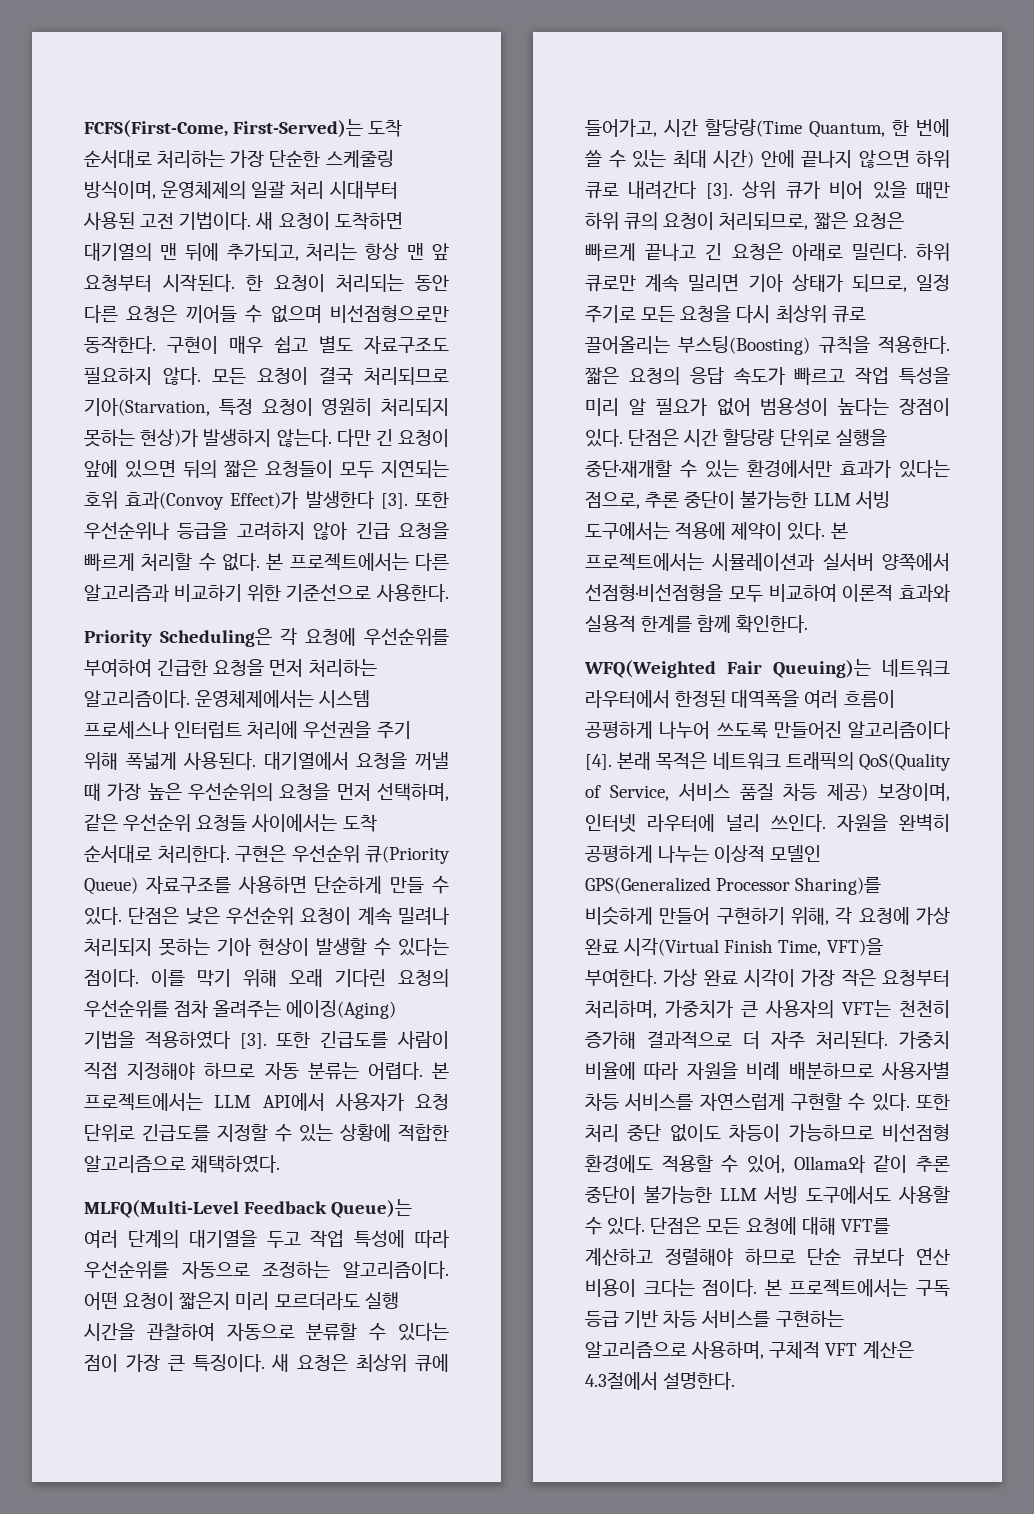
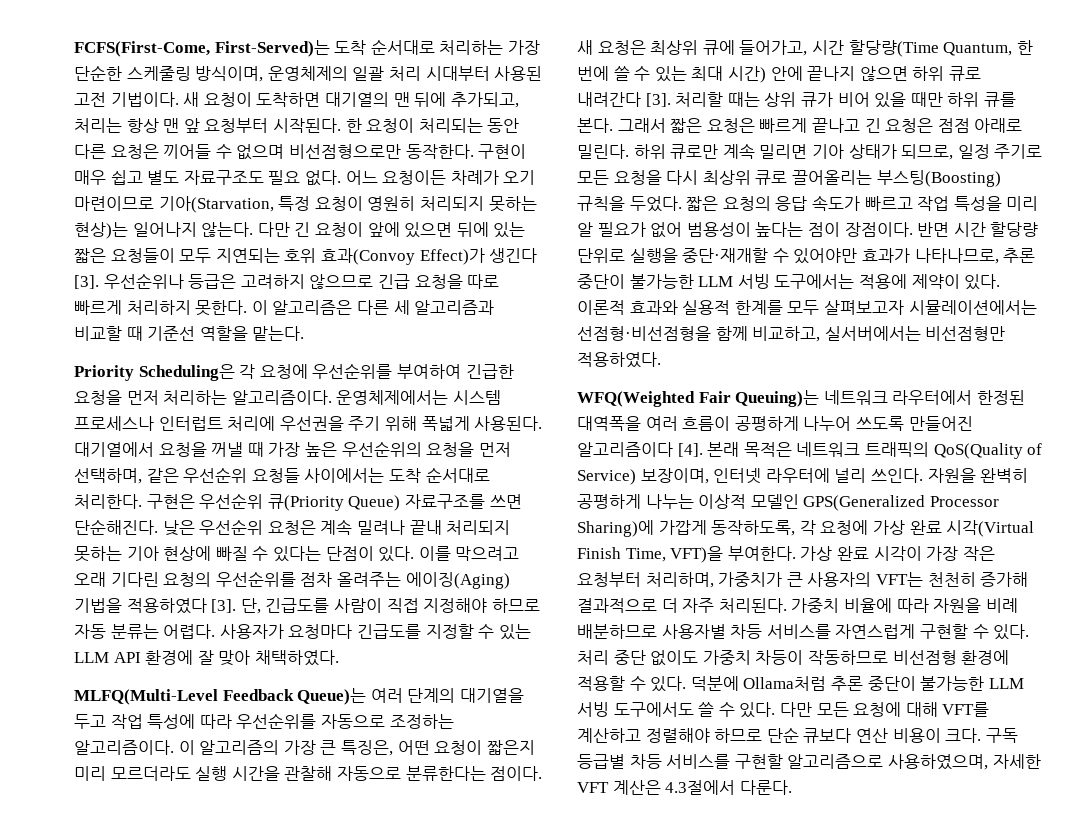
- 구현이 매우 쉽고 별도 자료구조도 필요하지 않다. 모든 요청이 결국 처리되므로 기아(Starvation, 특정 요청이 영원히 처리되지 못하는 현상)가 발생하지 않는다.
+ 구현이 매우 쉽고 별도 자료구조도 필요 없다. 어느 요청이든 차례가 오기 마련이므로 기아(Starvation, 특정 요청이 영원히 처리되지 못하는 현상)는 일어나지 않는다.
- 다만 긴 요청이 앞에 있으면 뒤의 짧은 요청들이 모두 지연되는 호위 효과(Convoy Effect)가 발생한다 [3]. 또한 우선순위나 등급을 고려하지 않아 긴급 요청을 빠르게 처리할 수 없다. 본 프로젝트에서는 다른 알고리즘과 비교하기 위한 기준선으로 사용한다.
+ 다만 긴 요청이 앞에 있으면 뒤에 있는 짧은 요청들이 모두 지연되는 호위 효과(Convoy Effect)가 생긴다 [3]. 우선순위나 등급은 고려하지 않으므로 긴급 요청을 따로 빠르게 처리하지 못한다. 이 알고리즘은 다른 세 알고리즘과 비교할 때 기준선 역할을 맡는다.
- 구현은 우선순위 큐(Priority Queue) 자료구조를 사용하면 단순하게 만들 수 있다. 단점은 낮은 우선순위 요청이 계속 밀려나 처리되지 못하는 기아 현상이 발생할 수 있다는 점이다. 이를 막기 위해 오래 기다린 요청의 우선순위를 점차 올려주는 에이징(Aging) 기법을 적용하였다 [3].
+ 구현은 우선순위 큐(Priority Queue) 자료구조를 쓰면 단순해진다. 낮은 우선순위 요청은 계속 밀려나 끝내 처리되지 못하는 기아 현상에 빠질 수 있다는 단점이 있다. 이를 막으려고 오래 기다린 요청의 우선순위를 점차 올려주는 에이징(Aging) 기법을 적용하였다 [3].
- 또한 긴급도를 사람이 직접 지정해야 하므로 자동 분류는 어렵다.
+ 단, 긴급도를 사람이 직접 지정해야 하므로 자동 분류는 어렵다.
- 본 프로젝트에서는 LLM API에서 사용자가 요청 단위로 긴급도를 지정할 수 있는 상황에 적합한 알고리즘으로 채택하였다.
+ 사용자가 요청마다 긴급도를 지정할 수 있는 LLM API 환경에 잘 맞아 채택하였다.
- 어떤 요청이 짧은지 미리 모르더라도 실행 시간을 관찰하여 자동으로 분류할 수 있다는 점이 가장 큰 특징이다.
+ 이 알고리즘의 가장 큰 특징은, 어떤 요청이 짧은지 미리 모르더라도 실행 시간을 관찰해 자동으로 분류한다는 점이다.
- 상위 큐가 비어 있을 때만 하위 큐의 요청이 처리되므로, 짧은 요청은 빠르게 끝나고 긴 요청은 아래로 밀린다.
+ 처리할 때는 상위 큐가 비어 있을 때만 하위 큐를 본다. 그래서 짧은 요청은 빠르게 끝나고 긴 요청은 점점 아래로 밀린다.
- 하위 큐로만 계속 밀리면 기아 상태가 되므로, 일정 주기로 모든 요청을 다시 최상위 큐로 끌어올리는 부스팅(Boosting) 규칙을 적용한다.
+ 하위 큐로만 계속 밀리면 기아 상태가 되므로, 일정 주기로 모든 요청을 다시 최상위 큐로 끌어올리는 부스팅(Boosting) 규칙을 두었다.
- 짧은 요청의 응답 속도가 빠르고 작업 특성을 미리 알 필요가 없어 범용성이 높다는 장점이 있다. 단점은 시간 할당량 단위로 실행을 중단·재개할 수 있는 환경에서만 효과가 있다는 점으로, 추론 중단이 불가능한 LLM 서빙 도구에서는 적용에 제약이 있다.
+ 짧은 요청의 응답 속도가 빠르고 작업 특성을 미리 알 필요가 없어 범용성이 높다는 점이 장점이다. 반면 시간 할당량 단위로 실행을 중단·재개할 수 있어야만 효과가 나타나므로, 추론 중단이 불가능한 LLM 서빙 도구에서는 적용에 제약이 있다.
- 본 프로젝트에서는 시뮬레이션과 실서버 양쪽에서 선점형·비선점형을 모두 비교하여 이론적 효과와 실용적 한계를 함께 확인한다.
+ 이론적 효과와 실용적 한계를 모두 살펴보고자 시뮬레이션에서는 선점형·비선점형을 함께 비교하고, 실서버에서는 비선점형만 적용하였다.
- 본래 목적은 네트워크 트래픽의 QoS(Quality of Service, 서비스 품질 차등 제공) 보장이며, 인터넷 라우터에 널리 쓰인다.
+ 본래 목적은 네트워크 트래픽의 QoS(Quality of Service) 보장이며, 인터넷 라우터에 널리 쓰인다.
- 자원을 완벽히 공평하게 나누는 이상적 모델인 GPS(Generalized Processor Sharing)를 비슷하게 만들어 구현하기 위해, 각 요청에 가상 완료 시각(Virtual Finish Time, VFT)을 부여한다.
+ 자원을 완벽히 공평하게 나누는 이상적 모델인 GPS(Generalized Processor Sharing)에 가깝게 동작하도록, 각 요청에 가상 완료 시각(Virtual Finish Time, VFT)을 부여한다.
- 또한 처리 중단 없이도 차등이 가능하므로 비선점형 환경에도 적용할 수 있어, Ollama와 같이 추론 중단이 불가능한 LLM 서빙 도구에서도 사용할 수 있다. 단점은 모든 요청에 대해 VFT를 계산하고 정렬해야 하므로 단순 큐보다 연산 비용이 크다는 점이다. 본 프로젝트에서는 구독 등급 기반 차등 서비스를 구현하는 알고리즘으로 사용하며, 구체적 VFT 계산은 4.3절에서 설명한다.
+ 처리 중단 없이도 가중치 차등이 작동하므로 비선점형 환경에 적용할 수 있다. 덕분에 Ollama처럼 추론 중단이 불가능한 LLM 서빙 도구에서도 쓸 수 있다. 다만 모든 요청에 대해 VFT를 계산하고 정렬해야 하므로 단순 큐보다 연산 비용이 크다. 구독 등급별 차등 서비스를 구현할 알고리즘으로 사용하였으며, 자세한 VFT 계산은 4.3절에서 다룬다.

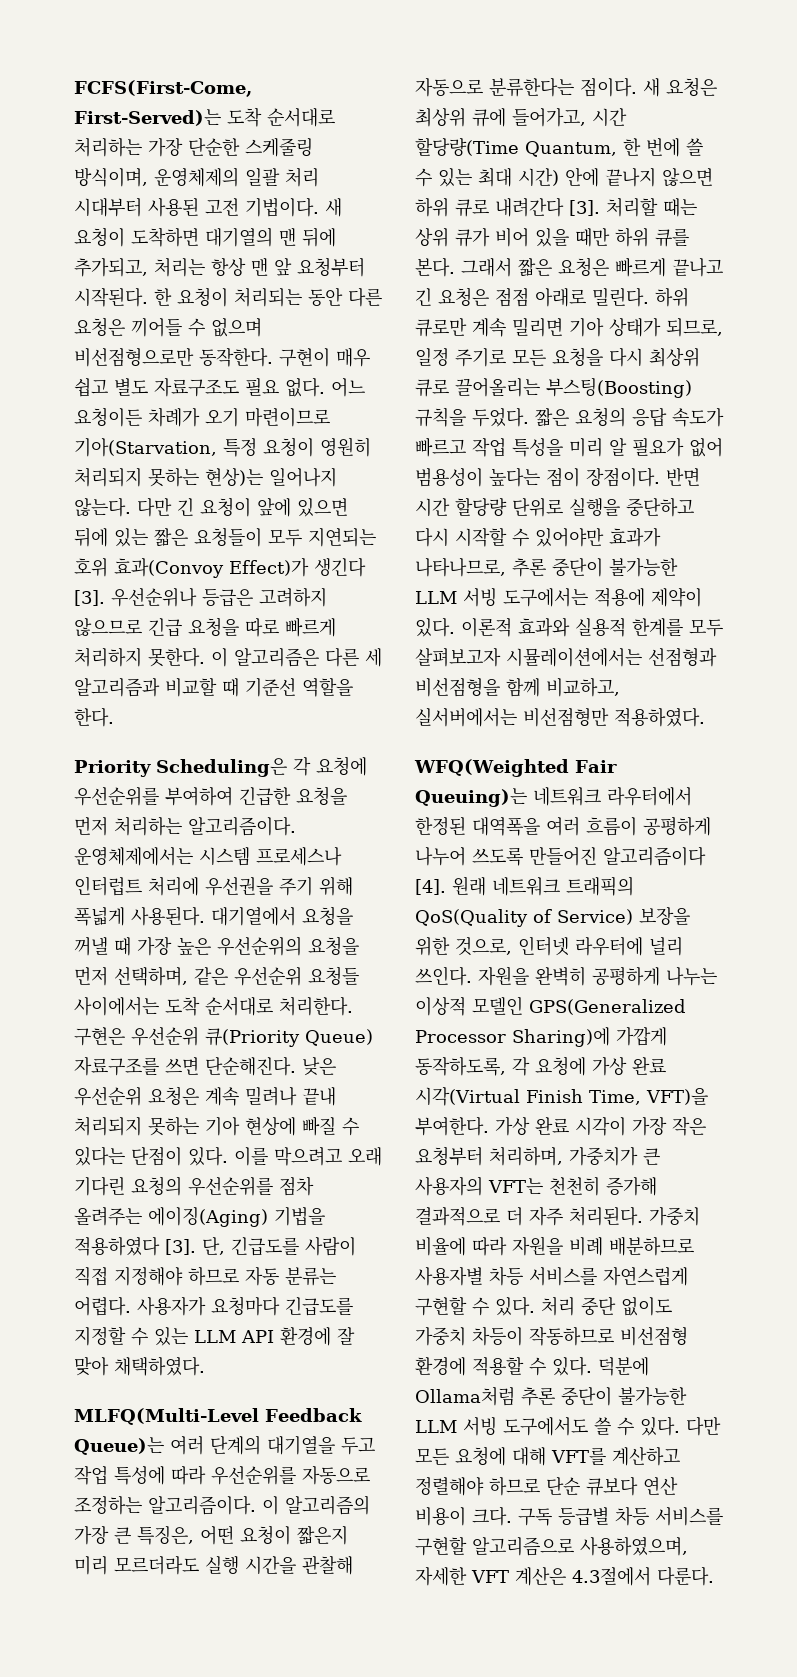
- 이 알고리즘은 다른 세 알고리즘과 비교할 때 기준선 역할을 맡는다.
+ 이 알고리즘은 다른 세 알고리즘과 비교할 때 기준선 역할을 한다.
- 반면 시간 할당량 단위로 실행을 중단·재개할 수 있어야만 효과가 나타나므로, 추론 중단이 불가능한 LLM 서빙 도구에서는 적용에 제약이 있다.
+ 반면 시간 할당량 단위로 실행을 중단하고 다시 시작할 수 있어야만 효과가 나타나므로, 추론 중단이 불가능한 LLM 서빙 도구에서는 적용에 제약이 있다.
- 이론적 효과와 실용적 한계를 모두 살펴보고자 시뮬레이션에서는 선점형·비선점형을 함께 비교하고, 실서버에서는 비선점형만 적용하였다.
+ 이론적 효과와 실용적 한계를 모두 살펴보고자 시뮬레이션에서는 선점형과 비선점형을 함께 비교하고, 실서버에서는 비선점형만 적용하였다.
- 본래 목적은 네트워크 트래픽의 QoS(Quality of Service) 보장이며, 인터넷 라우터에 널리 쓰인다.
+ 원래 네트워크 트래픽의 QoS(Quality of Service) 보장을 위한 것으로, 인터넷 라우터에 널리 쓰인다.

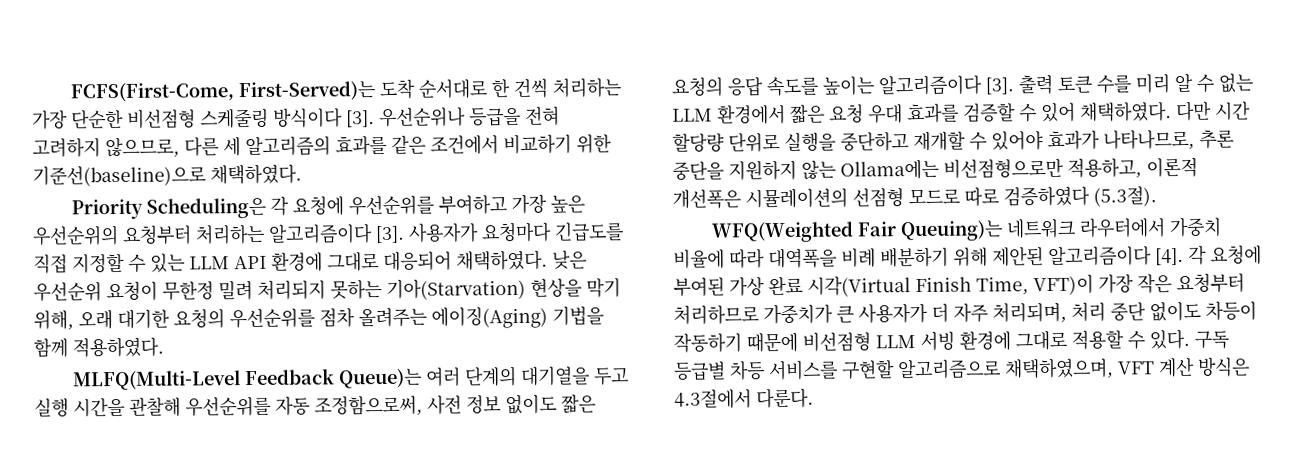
- FCFS(First-Come, First-Served)는 도착 순서대로 처리하는 가장 단순한 스케줄링 방식이며, 운영체제의 일괄 처리 시대부터 사용된 고전 기법이다. 새 요청이 도착하면 대기열의 맨 뒤에 추가되고, 처리는 항상 맨 앞 요청부터 시작된다. 한 요청이 처리되는 동안 다른 요청은 끼어들 수 없으며 비선점형으로만 동작한다. 구현이 매우 쉽고 별도 자료구조도 필요 없다. 어느 요청이든 차례가 오기 마련이므로 기아(Starvation, 특정 요청이 영원히 처리되지 못하는 현상)는 일어나지 않는다. 다만 긴 요청이 앞에 있으면 뒤에 있는 짧은 요청들이 모두 지연되는 호위 효과(Convoy Effect)가 생긴다 [3]. 우선순위나 등급은 고려하지 않으므로 긴급 요청을 따로 빠르게 처리하지 못한다. 이 알고리즘은 다른 세 알고리즘과 비교할 때 기준선 역할을 한다.
+ FCFS(First-Come, First-Served)는 도착 순서대로 한 건씩 처리하는 가장 단순한 비선점형 스케줄링 방식이다 [3]. 우선순위나 등급을 전혀 고려하지 않으므로, 다른 세 알고리즘의 효과를 같은 조건에서 비교하기 위한 기준선(baseline)으로 채택하였다.
- Priority Scheduling은 각 요청에 우선순위를 부여하여 긴급한 요청을 먼저 처리하는 알고리즘이다. 운영체제에서는 시스템 프로세스나 인터럽트 처리에 우선권을 주기 위해 폭넓게 사용된다. 대기열에서 요청을 꺼낼 때 가장 높은 우선순위의 요청을 먼저 선택하며, 같은 우선순위 요청들 사이에서는 도착 순서대로 처리한다. 구현은 우선순위 큐(Priority Queue) 자료구조를 쓰면 단순해진다. 낮은 우선순위 요청은 계속 밀려나 끝내 처리되지 못하는 기아 현상에 빠질 수 있다는 단점이 있다. 이를 막으려고 오래 기다린 요청의 우선순위를 점차 올려주는 에이징(Aging) 기법을 적용하였다 [3]. 단, 긴급도를 사람이 직접 지정해야 하므로 자동 분류는 어렵다. 사용자가 요청마다 긴급도를 지정할 수 있는 LLM API 환경에 잘 맞아 채택하였다.
+ Priority Scheduling은 각 요청에 우선순위를 부여하고 가장 높은 우선순위의 요청부터 처리하는 알고리즘이다 [3]. 사용자가 요청마다 긴급도를 직접 지정할 수 있는 LLM API 환경에 그대로 대응되어 채택하였다. 낮은 우선순위 요청이 무한정 밀려 처리되지 못하는 기아(Starvation) 현상을 막기 위해, 오래 대기한 요청의 우선순위를 점차 올려주는 에이징(Aging) 기법을 함께 적용하였다.
- MLFQ(Multi-Level Feedback Queue)는 여러 단계의 대기열을 두고 작업 특성에 따라 우선순위를 자동으로 조정하는 알고리즘이다. 이 알고리즘의 가장 큰 특징은, 어떤 요청이 짧은지 미리 모르더라도 실행 시간을 관찰해 자동으로 분류한다는 점이다. 새 요청은 최상위 큐에 들어가고, 시간 할당량(Time Quantum, 한 번에 쓸 수 있는 최대 시간) 안에 끝나지 않으면 하위 큐로 내려간다 [3]. 처리할 때는 상위 큐가 비어 있을 때만 하위 큐를 본다. 그래서 짧은 요청은 빠르게 끝나고 긴 요청은 점점 아래로 밀린다. 하위 큐로만 계속 밀리면 기아 상태가 되므로, 일정 주기로 모든 요청을 다시 최상위 큐로 끌어올리는 부스팅(Boosting) 규칙을 두었다. 짧은 요청의 응답 속도가 빠르고 작업 특성을 미리 알 필요가 없어 범용성이 높다는 점이 장점이다. 반면 시간 할당량 단위로 실행을 중단하고 다시 시작할 수 있어야만 효과가 나타나므로, 추론 중단이 불가능한 LLM 서빙 도구에서는 적용에 제약이 있다. 이론적 효과와 실용적 한계를 모두 살펴보고자 시뮬레이션에서는 선점형과 비선점형을 함께 비교하고, 실서버에서는 비선점형만 적용하였다.
+ MLFQ(Multi-Level Feedback Queue)는 여러 단계의 대기열을 두고 실행 시간을 관찰해 우선순위를 자동 조정함으로써, 사전 정보 없이도 짧은 요청의 응답 속도를 높이는 알고리즘이다 [3]. 출력 토큰 수를 미리 알 수 없는 LLM 환경에서 짧은 요청 우대 효과를 검증할 수 있어 채택하였다. 다만 시간 할당량 단위로 실행을 중단하고 재개할 수 있어야 효과가 나타나므로, 추론 중단을 지원하지 않는 Ollama에는 비선점형으로만 적용하고, 이론적 개선폭은 시뮬레이션의 선점형 모드로 따로 검증하였다 (5.3절).
- WFQ(Weighted Fair Queuing)는 네트워크 라우터에서 한정된 대역폭을 여러 흐름이 공평하게 나누어 쓰도록 만들어진 알고리즘이다 [4]. 원래 네트워크 트래픽의 QoS(Quality of Service) 보장을 위한 것으로, 인터넷 라우터에 널리 쓰인다. 자원을 완벽히 공평하게 나누는 이상적 모델인 GPS(Generalized Processor Sharing)에 가깝게 동작하도록, 각 요청에 가상 완료 시각(Virtual Finish Time, VFT)을 부여한다. 가상 완료 시각이 가장 작은 요청부터 처리하며, 가중치가 큰 사용자의 VFT는 천천히 증가해 결과적으로 더 자주 처리된다. 가중치 비율에 따라 자원을 비례 배분하므로 사용자별 차등 서비스를 자연스럽게 구현할 수 있다. 처리 중단 없이도 가중치 차등이 작동하므로 비선점형 환경에 적용할 수 있다. 덕분에 Ollama처럼 추론 중단이 불가능한 LLM 서빙 도구에서도 쓸 수 있다. 다만 모든 요청에 대해 VFT를 계산하고 정렬해야 하므로 단순 큐보다 연산 비용이 크다.
+ WFQ(Weighted Fair Queuing)는 네트워크 라우터에서 가중치 비율에 따라 대역폭을 비례 배분하기 위해 제안된 알고리즘이다 [4]. 각 요청에 부여된 가상 완료 시각(Virtual Finish Time, VFT)이 가장 작은 요청부터 처리하므로 가중치가 큰 사용자가 더 자주 처리되며, 처리 중단 없이도 차등이 작동하기 때문에 비선점형 LLM 서빙 환경에 그대로 적용할 수 있다.
- 구독 등급별 차등 서비스를 구현할 알고리즘으로 사용하였으며, 자세한 VFT 계산은 4.3절에서 다룬다.
+ 구독 등급별 차등 서비스를 구현할 알고리즘으로 채택하였으며, VFT 계산 방식은 4.3절에서 다룬다.

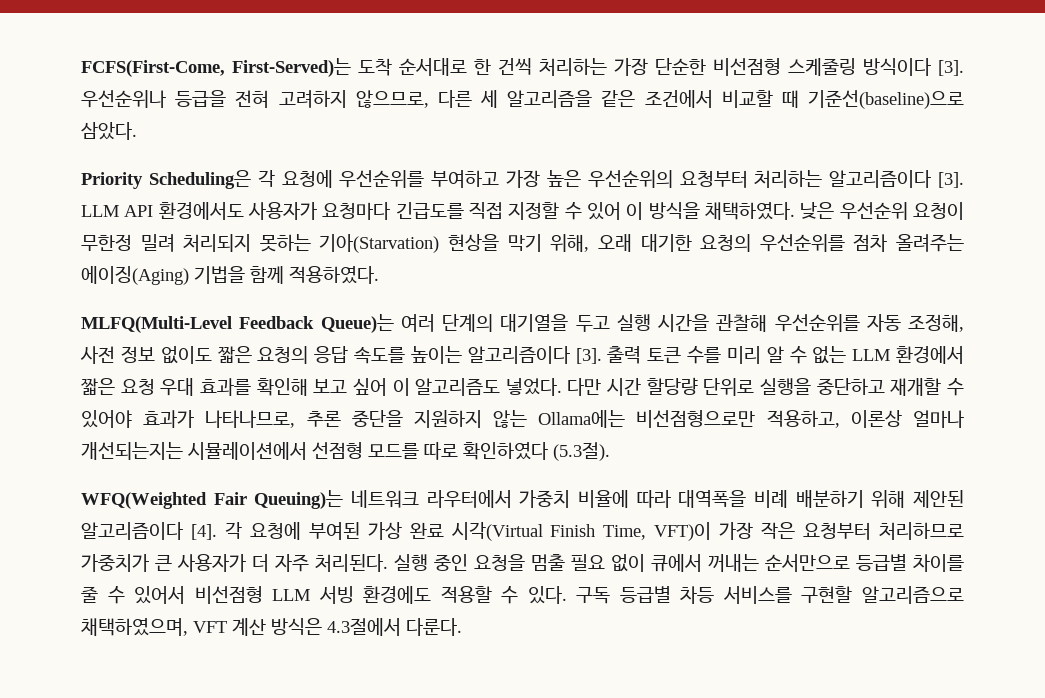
- 우선순위나 등급을 전혀 고려하지 않으므로, 다른 세 알고리즘의 효과를 같은 조건에서 비교하기 위한 기준선(baseline)으로 채택하였다.
+ 우선순위나 등급을 전혀 고려하지 않으므로, 다른 세 알고리즘을 같은 조건에서 비교할 때 기준선(baseline)으로 삼았다.
- 사용자가 요청마다 긴급도를 직접 지정할 수 있는 LLM API 환경에 그대로 대응되어 채택하였다.
+ LLM API 환경에서도 사용자가 요청마다 긴급도를 직접 지정할 수 있어 이 방식을 채택하였다.
- MLFQ(Multi-Level Feedback Queue)는 여러 단계의 대기열을 두고 실행 시간을 관찰해 우선순위를 자동 조정함으로써, 사전 정보 없이도 짧은 요청의 응답 속도를 높이는 알고리즘이다 [3].
+ MLFQ(Multi-Level Feedback Queue)는 여러 단계의 대기열을 두고 실행 시간을 관찰해 우선순위를 자동 조정해, 사전 정보 없이도 짧은 요청의 응답 속도를 높이는 알고리즘이다 [3].
- 출력 토큰 수를 미리 알 수 없는 LLM 환경에서 짧은 요청 우대 효과를 검증할 수 있어 채택하였다.
+ 출력 토큰 수를 미리 알 수 없는 LLM 환경에서 짧은 요청 우대 효과를 확인해 보고 싶어 이 알고리즘도 넣었다.
- 다만 시간 할당량 단위로 실행을 중단하고 재개할 수 있어야 효과가 나타나므로, 추론 중단을 지원하지 않는 Ollama에는 비선점형으로만 적용하고, 이론적 개선폭은 시뮬레이션의 선점형 모드로 따로 검증하였다 (5.3절).
+ 다만 시간 할당량 단위로 실행을 중단하고 재개할 수 있어야 효과가 나타나므로, 추론 중단을 지원하지 않는 Ollama에는 비선점형으로만 적용하고, 이론상 얼마나 개선되는지는 시뮬레이션에서 선점형 모드를 따로 확인하였다 (5.3절).
- 각 요청에 부여된 가상 완료 시각(Virtual Finish Time, VFT)이 가장 작은 요청부터 처리하므로 가중치가 큰 사용자가 더 자주 처리되며, 처리 중단 없이도 차등이 작동하기 때문에 비선점형 LLM 서빙 환경에 그대로 적용할 수 있다.
+ 각 요청에 부여된 가상 완료 시각(Virtual Finish Time, VFT)이 가장 작은 요청부터 처리하므로 가중치가 큰 사용자가 더 자주 처리된다. 실행 중인 요청을 멈출 필요 없이 큐에서 꺼내는 순서만으로 등급별 차이를 줄 수 있어서 비선점형 LLM 서빙 환경에도 적용할 수 있다.

